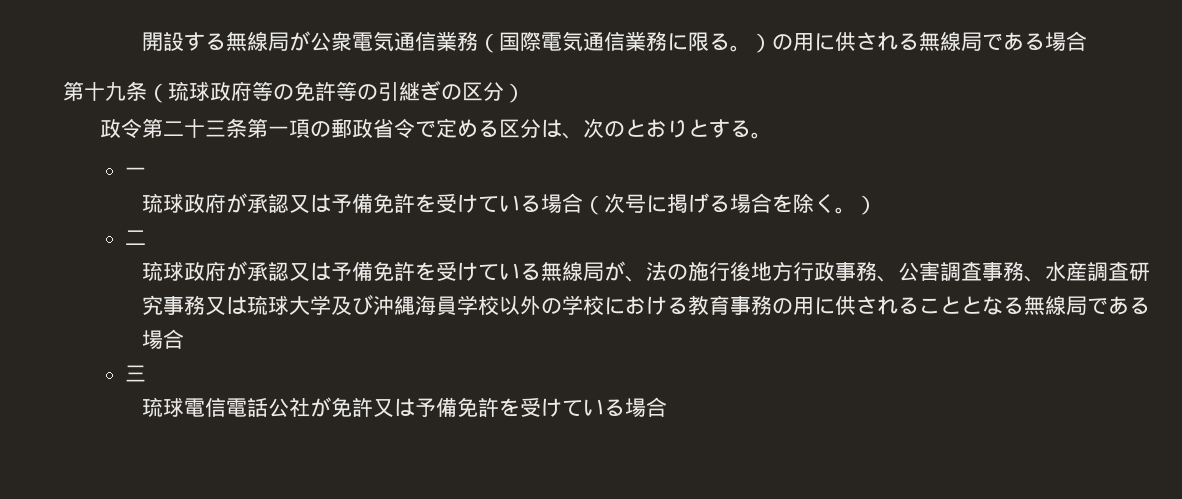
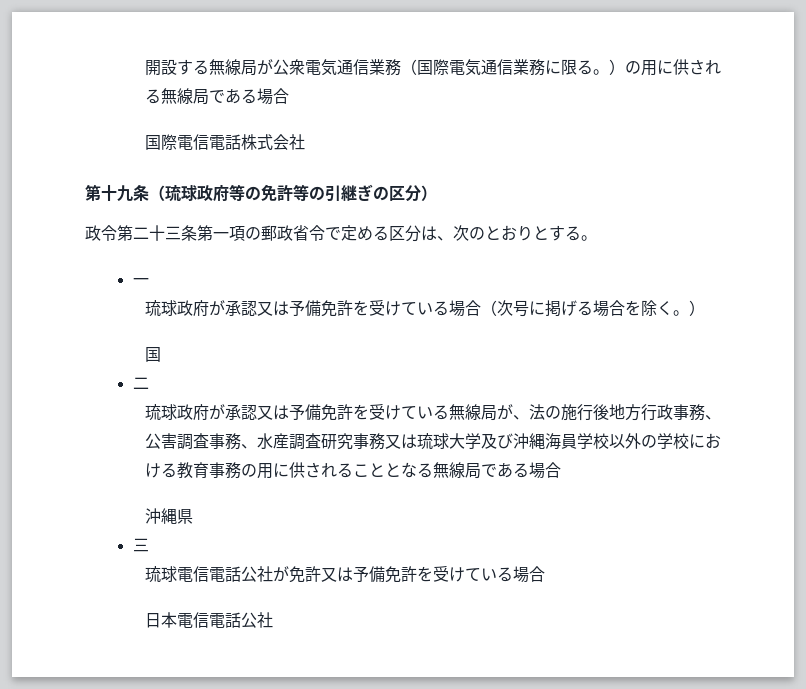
+ 国際電信電話株式会社
  琉球政府が承認又は予備免許を受けている場合（次号に掲げる場合を除く。）
+ 国
+ 沖縄県
+ 日本電信電話公社

